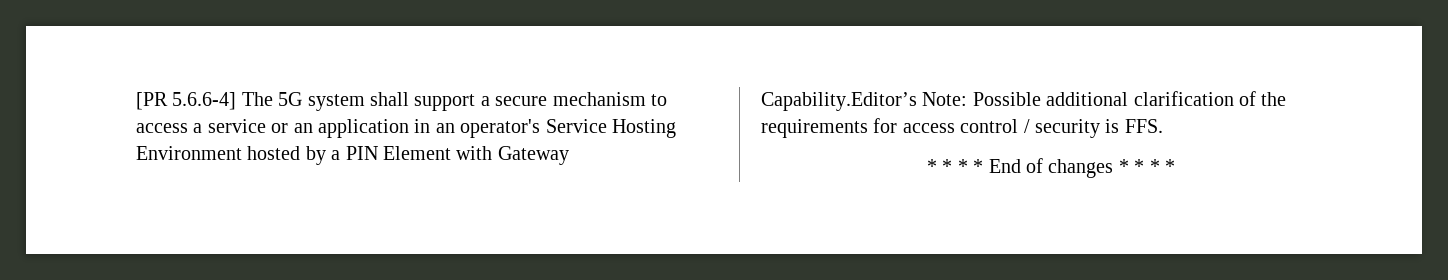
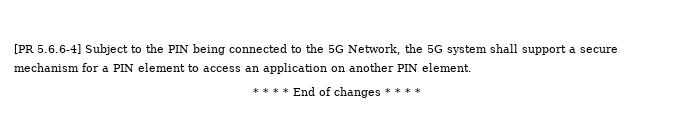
- [PR 5.6.6-4] The 5G system shall support a secure mechanism to access a service or an application in an operator's Service Hosting Environment hosted by a PIN Element with Gateway Capability.Editor’s Note: Possible additional clarification of the requirements for access control / security is FFS.
+ [PR 5.6.6-4] Subject to the PIN being connected to the 5G Network, the 5G system shall support a secure mechanism for a PIN element to access an application on another PIN element.

